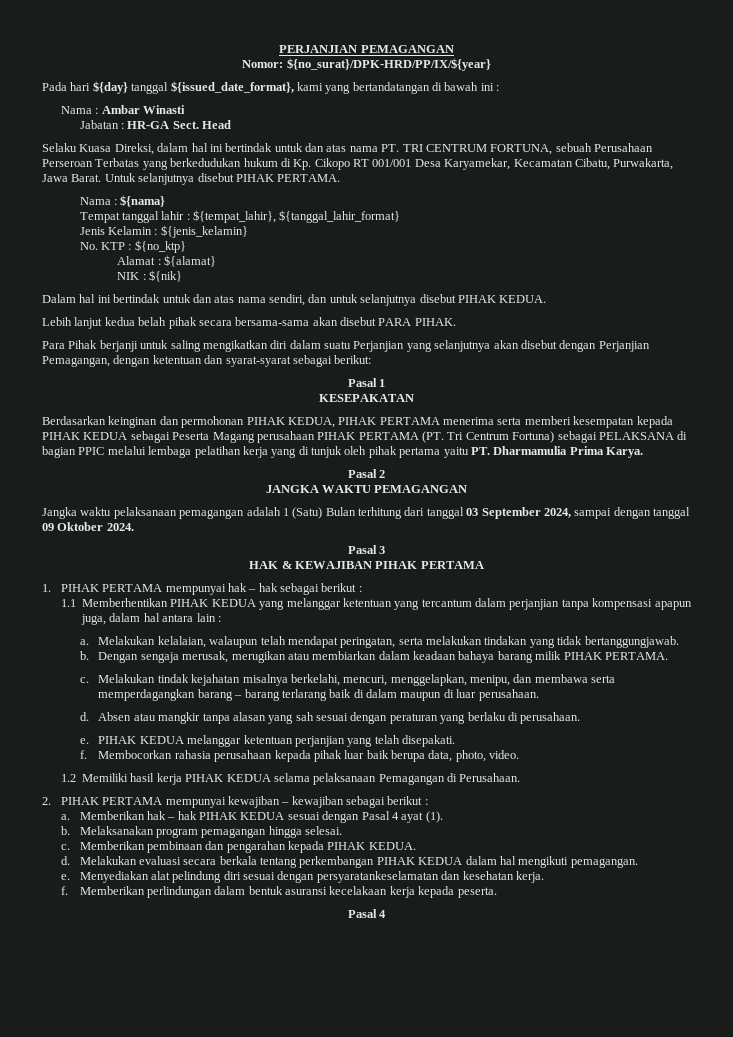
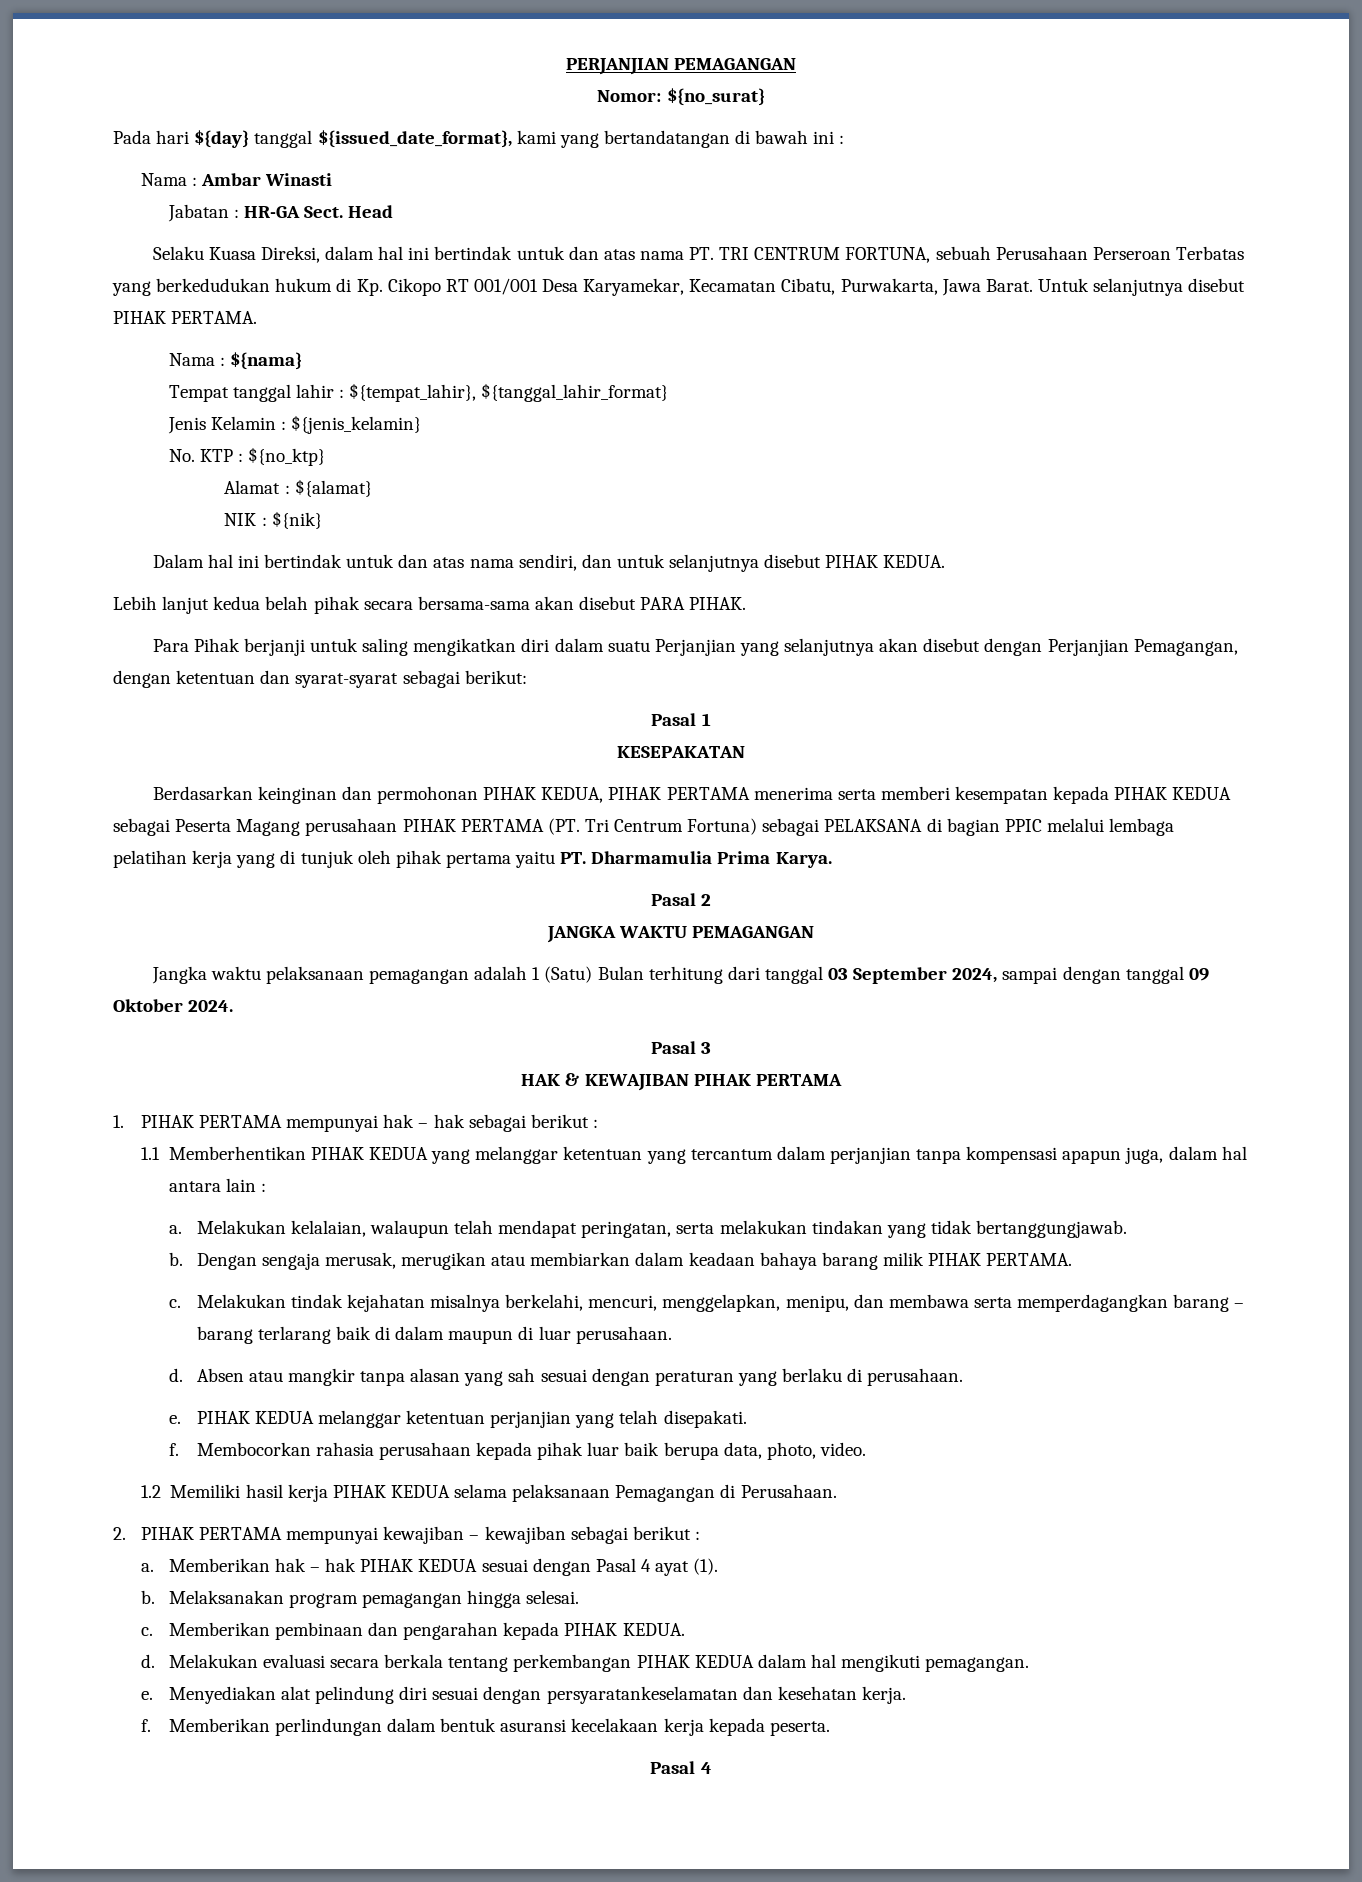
- Nomor: ${no_surat}/DPK-HRD/PP/IX/${year}
+ Nomor: ${no_surat}

